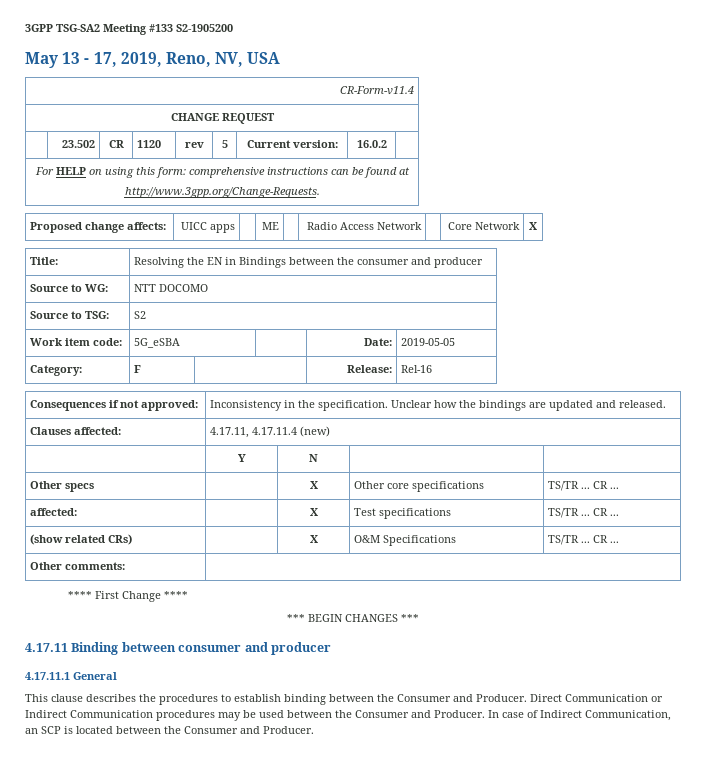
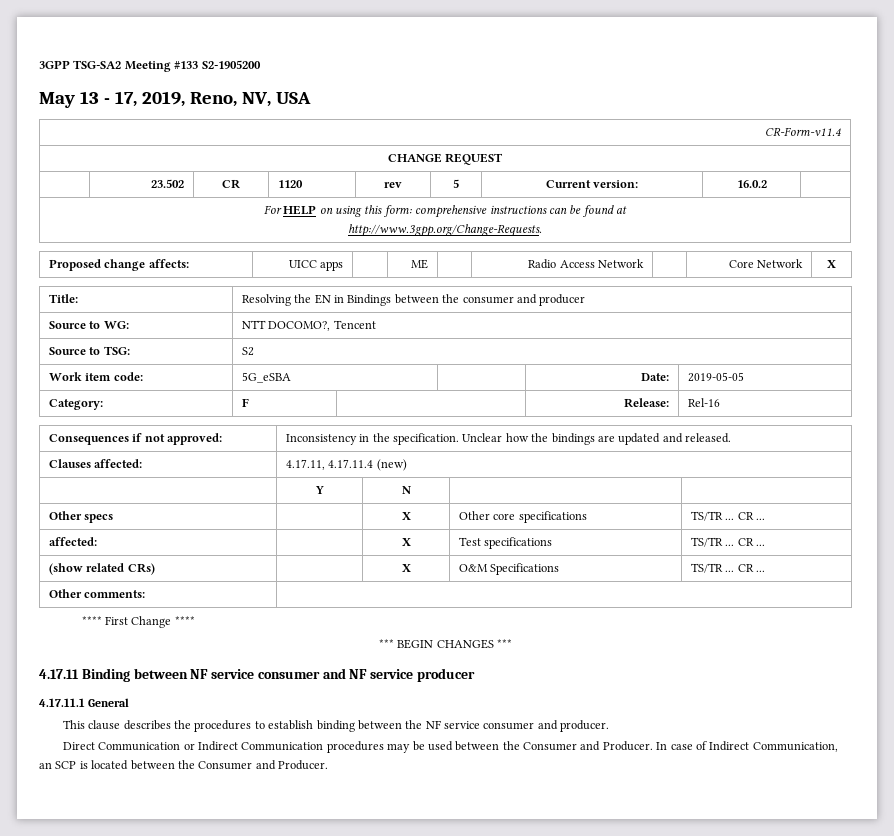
- Source to WG: | NTT DOCOMO
+ Source to WG: | NTT DOCOMO?, Tencent
- 4.17.11 Binding between consumer and producer
+ 4.17.11 Binding between NF service consumer and NF service producer
- This clause describes the procedures to establish binding between the Consumer and Producer. Direct Communication or Indirect Communication procedures may be used between the Consumer and Producer.
+ This clause describes the procedures to establish binding between the NF service consumer and producer.
+ Direct Communication or Indirect Communication procedures may be used between the Consumer and Producer.

